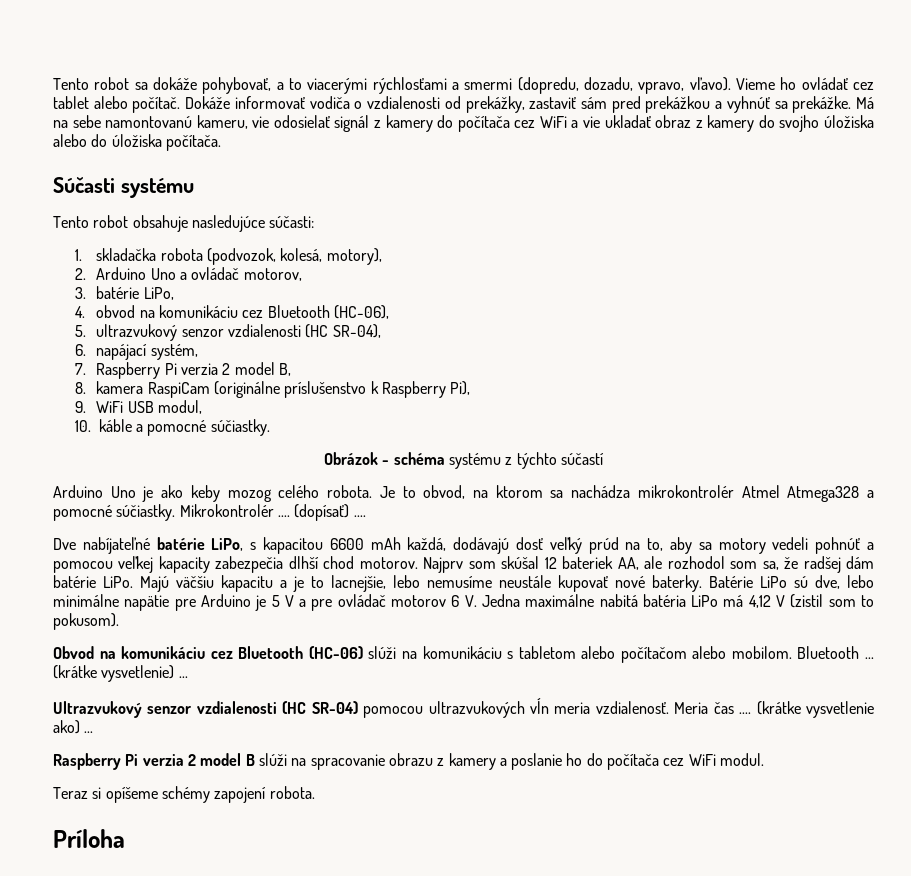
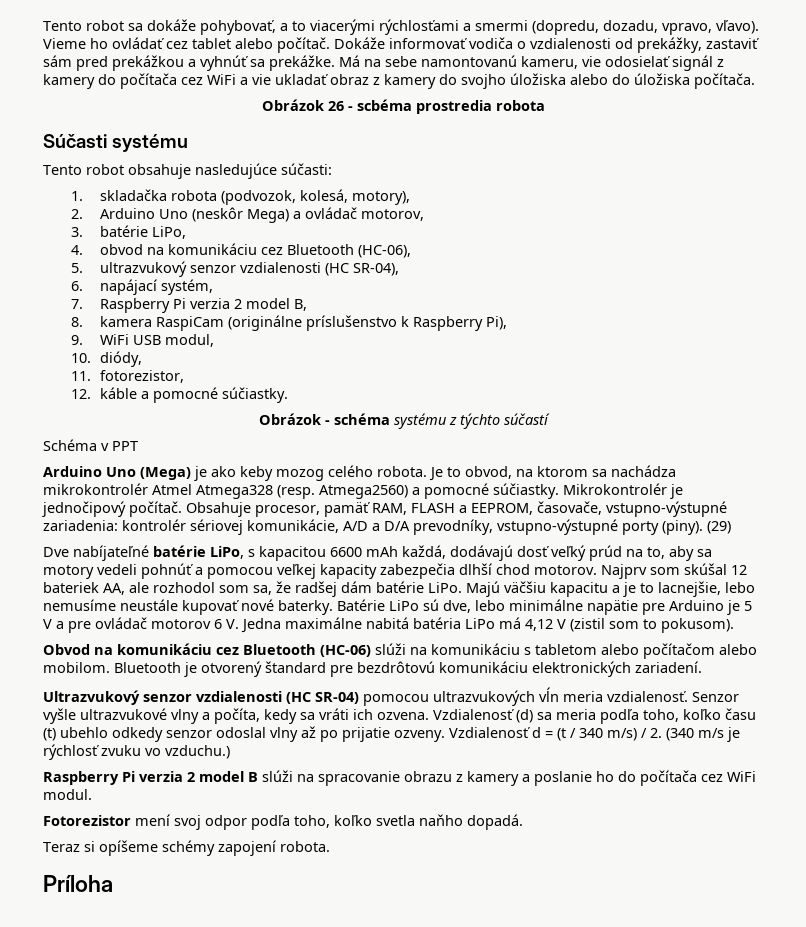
+ Obrázok 26 - scbéma prostredia robota
- 2. Arduino Uno a ovládač motorov,
+ 2. Arduino Uno (neskôr Mega) a ovládač motorov,
- 10. káble a pomocné súčiastky.
+ 10. diódy,
+ 11. fotorezistor,
+ 12. káble a pomocné súčiastky.
- Arduino Uno je ako keby mozog celého robota.
+ Schéma v PPT
+ Arduino Uno (Mega) je ako keby mozog celého robota.
- Je to obvod, na ktorom sa nachádza mikrokontrolér Atmel Atmega328 a pomocné súčiastky.
+ Je to obvod, na ktorom sa nachádza mikrokontrolér Atmel Atmega328 (resp. Atmega2560) a pomocné súčiastky.
- Mikrokontrolér .... (dopísať) ....
+ Mikrokontrolér je jednočipový počítač. Obsahuje procesor, pamäť RAM, FLASH a EEPROM, časovače, vstupno-výstupné zariadenia: kontrolér sériovej komunikácie, A/D a D/A prevodníky, vstupno-výstupné porty (piny). (29)
- Bluetooth ... (krátke vysvetlenie) ...
+ Bluetooth je otvorený štandard pre bezdrôtovú komunikáciu elektronických zariadení.
- Meria čas .... (krátke vysvetlenie ako) ...
+ Senzor vyšle ultrazvukové vlny a počíta, kedy sa vráti ich ozvena. Vzdialenosť (d) sa meria podľa toho, koľko času (t) ubehlo odkedy senzor odoslal vlny až po prijatie ozveny. Vzdialenosť d = (t / 340 m/s) / 2. (340 m/s je rýchlosť zvuku vo vzduchu.)
+ Fotorezistor mení svoj odpor podľa toho, koľko svetla naňho dopadá.

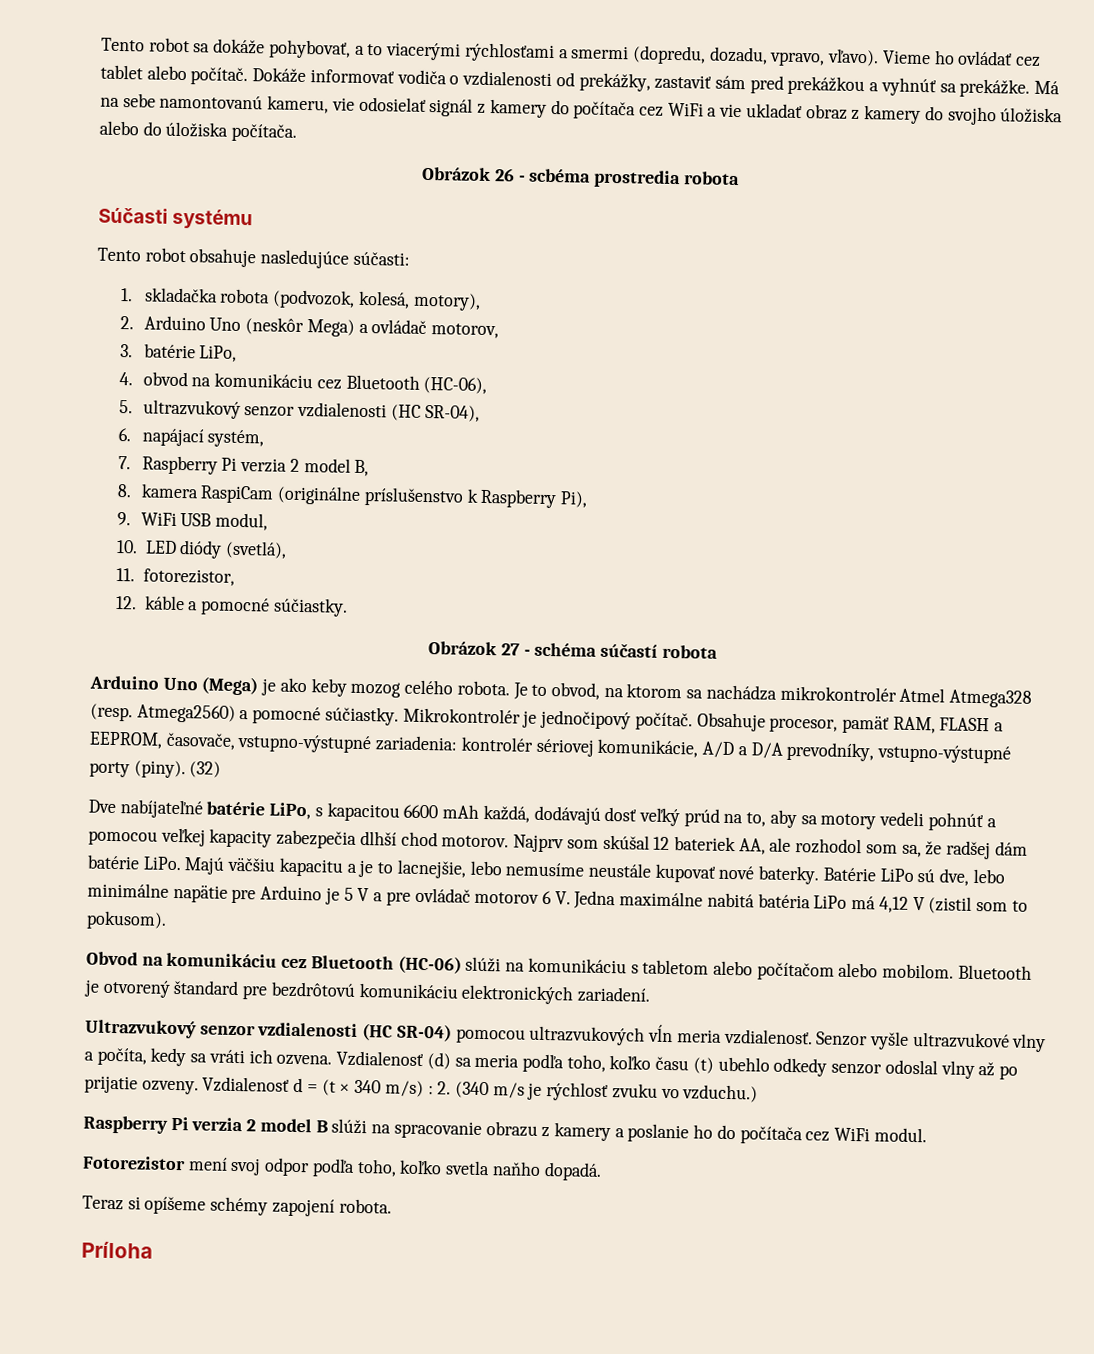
- 10. diódy,
+ 10. LED diódy (svetlá),
- Obrázok - schéma systému z týchto súčastí
- Schéma v PPT
+ Obrázok 27 - schéma súčastí robota
- (29)
+ (32)
- Vzdialenosť d = (t / 340 m/s) / 2. (340 m/s je rýchlosť zvuku vo vzduchu.)
+ Vzdialenosť d = (t × 340 m/s) : 2. (340 m/s je rýchlosť zvuku vo vzduchu.)

